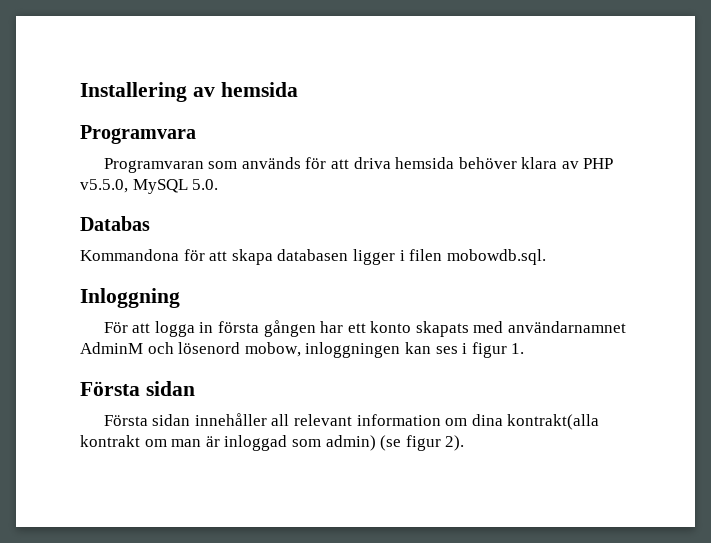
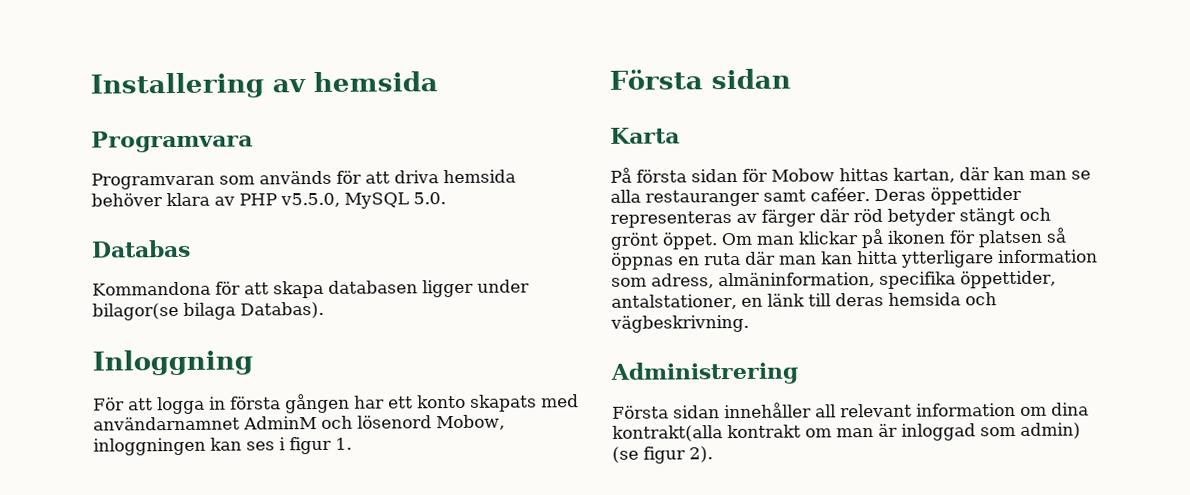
- Kommandona för att skapa databasen ligger i filen mobowdb.sql.
+ Kommandona för att skapa databasen ligger under bilagor(se bilaga Databas).
- För att logga in första gången har ett konto skapats med användarnamnet AdminM och lösenord mobow, inloggningen kan ses i figur 1.
+ För att logga in första gången har ett konto skapats med användarnamnet AdminM och lösenord Mobow, inloggningen kan ses i figur 1.
+ Karta
+ På första sidan för Mobow hittas kartan, där kan man se alla restauranger samt caféer. Deras öppettider representeras av färger där röd betyder stängt och grönt öppet. Om man klickar på ikonen för platsen så öppnas en ruta där man kan hitta ytterligare information som adress, almäninformation, specifika öppettider, antalstationer, en länk till deras hemsida och vägbeskrivning.
+ Administrering

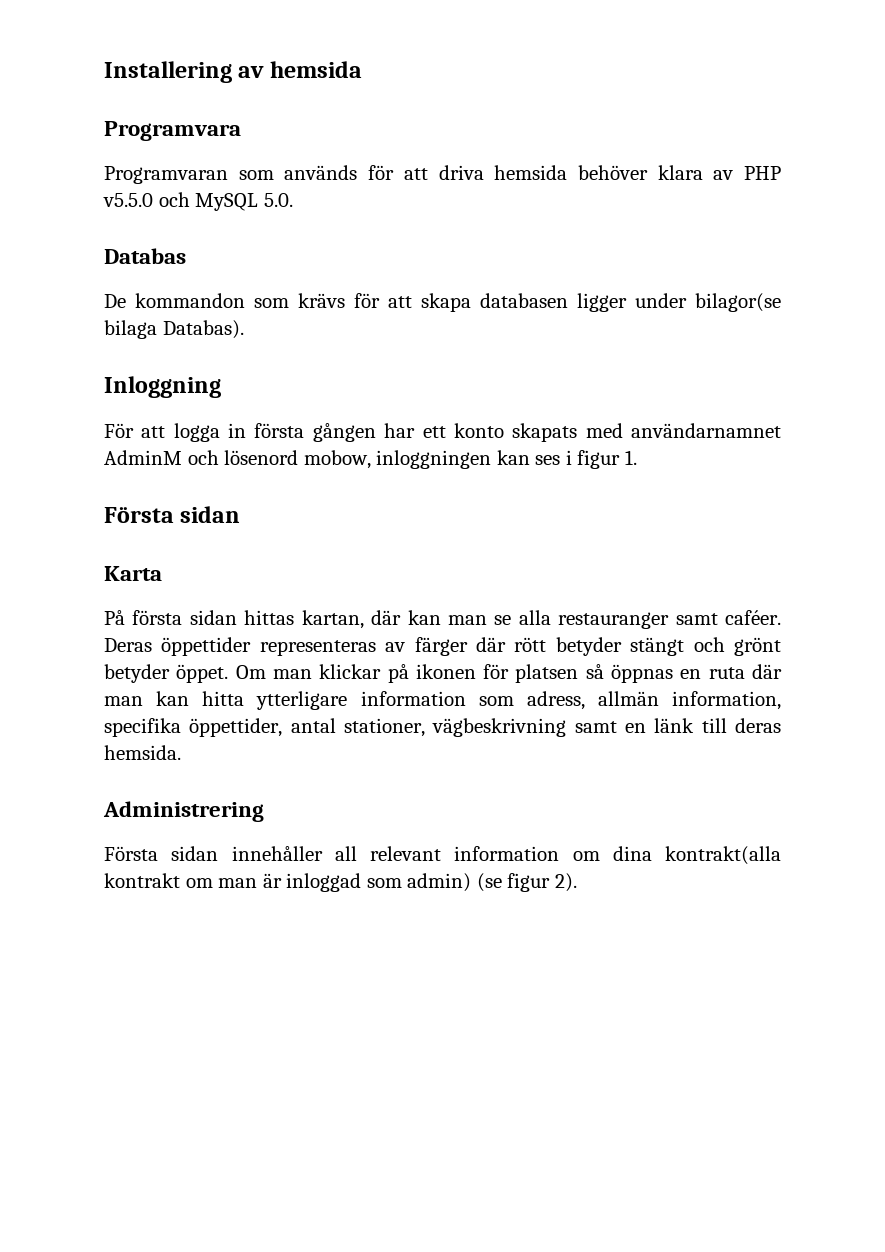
- Programvaran som används för att driva hemsida behöver klara av PHP v5.5.0, MySQL 5.0.
+ Programvaran som används för att driva hemsida behöver klara av PHP v5.5.0 och MySQL 5.0.
- Kommandona för att skapa databasen ligger under bilagor(se bilaga Databas).
+ De kommandon som krävs för att skapa databasen ligger under bilagor(se bilaga Databas).
- För att logga in första gången har ett konto skapats med användarnamnet AdminM och lösenord Mobow, inloggningen kan ses i figur 1.
+ För att logga in första gången har ett konto skapats med användarnamnet AdminM och lösenord mobow, inloggningen kan ses i figur 1.
- På första sidan för Mobow hittas kartan, där kan man se alla restauranger samt caféer.
+ På första sidan hittas kartan, där kan man se alla restauranger samt caféer.
- Deras öppettider representeras av färger där röd betyder stängt och grönt öppet.
+ Deras öppettider representeras av färger där rött betyder stängt och grönt betyder öppet.
- Om man klickar på ikonen för platsen så öppnas en ruta där man kan hitta ytterligare information som adress, almäninformation, specifika öppettider, antalstationer, en länk till deras hemsida och vägbeskrivning.
+ Om man klickar på ikonen för platsen så öppnas en ruta där man kan hitta ytterligare information som adress, allmän information, specifika öppettider, antal stationer, vägbeskrivning samt en länk till deras hemsida.

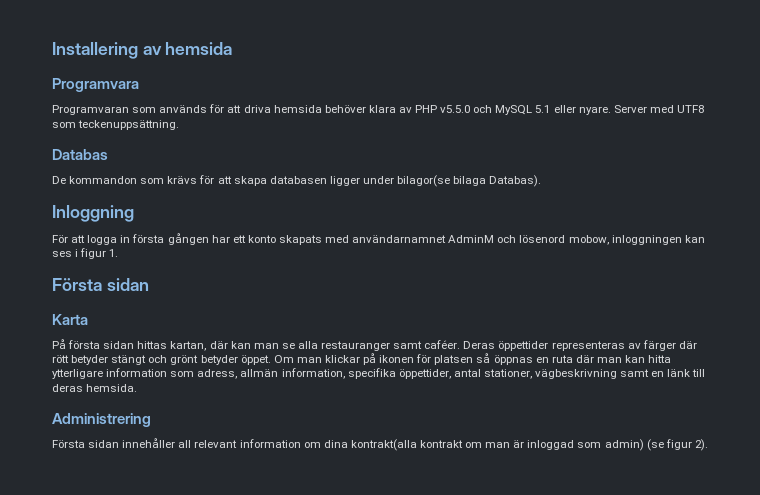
- Programvaran som används för att driva hemsida behöver klara av PHP v5.5.0 och MySQL 5.0.
+ Programvaran som används för att driva hemsida behöver klara av PHP v5.5.0 och MySQL 5.1 eller nyare. Server med UTF8 som teckenuppsättning.

